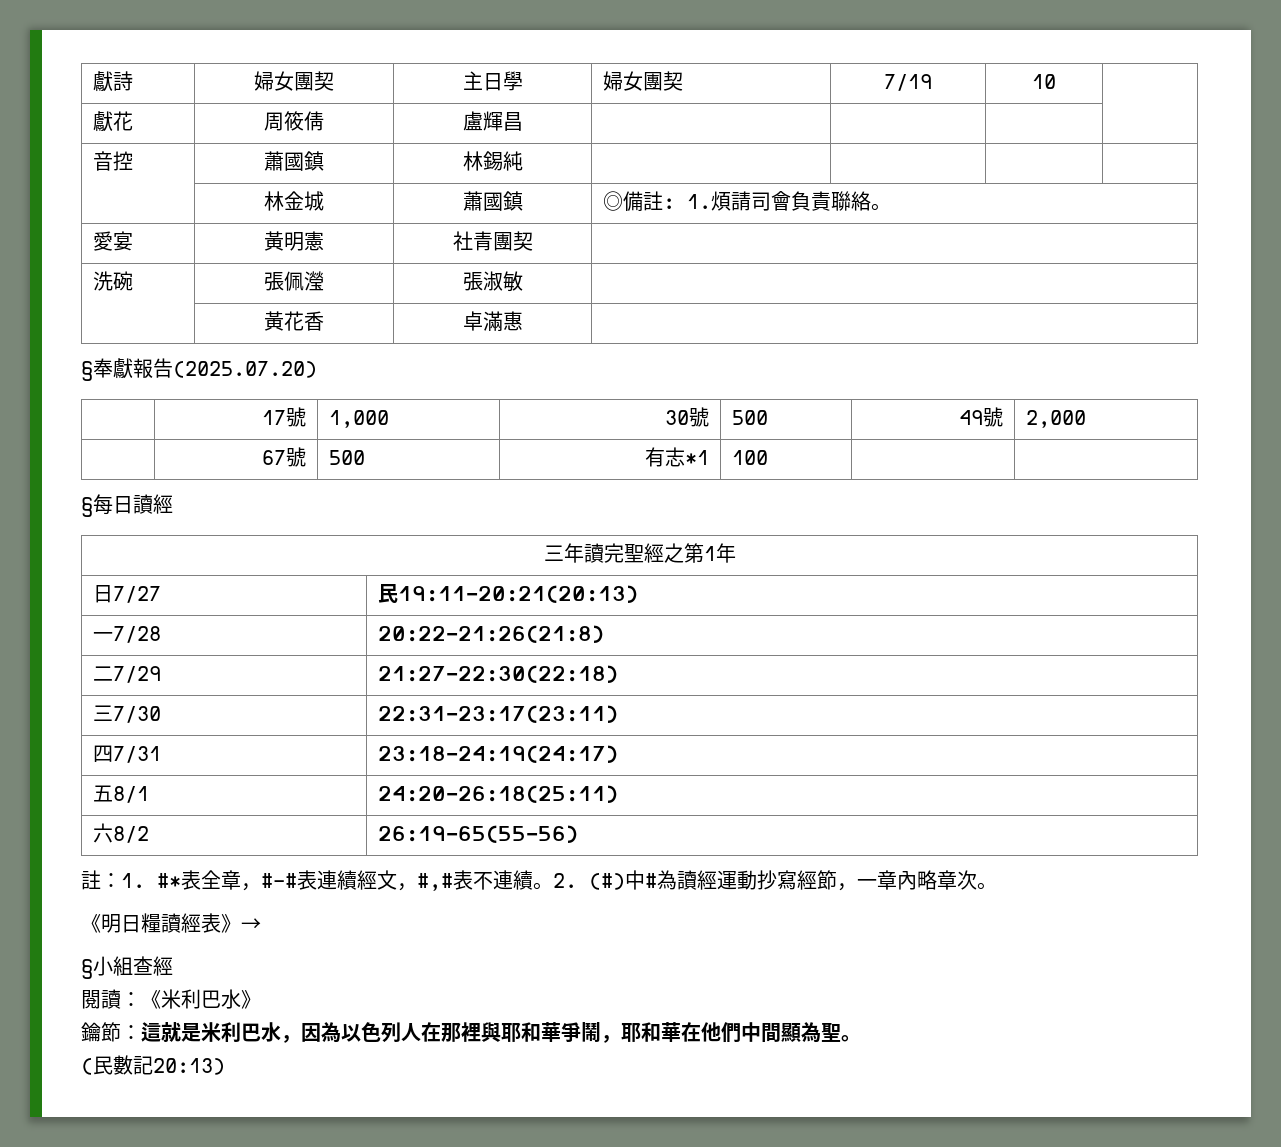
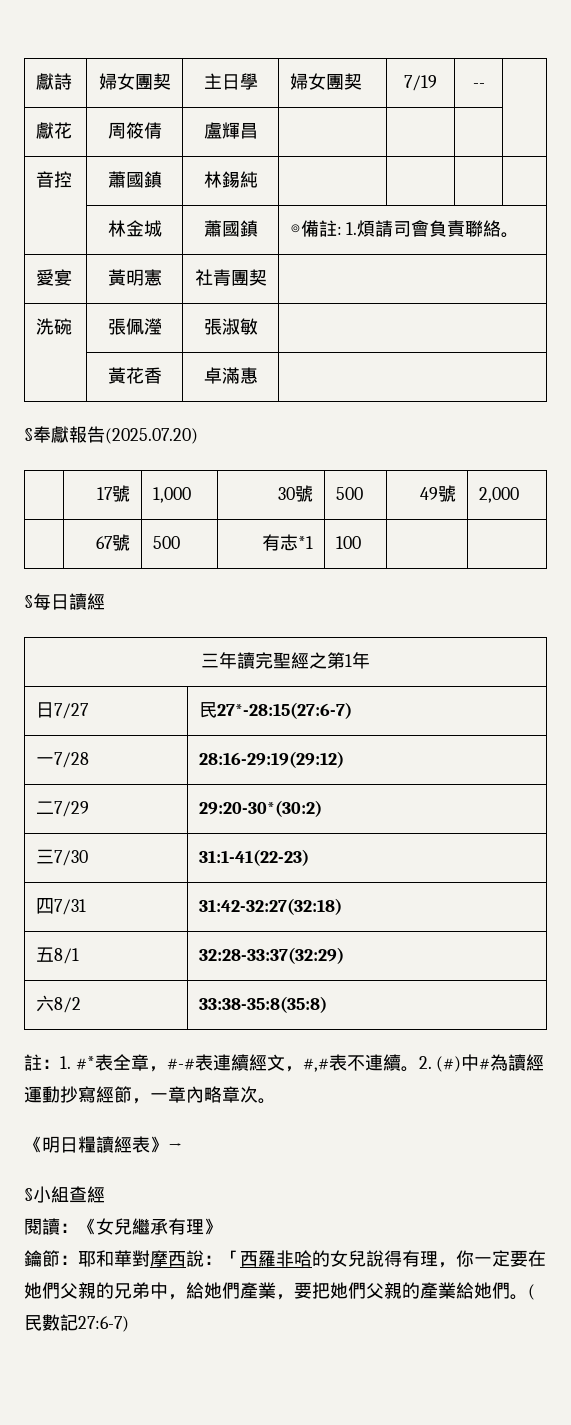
- 獻詩 | 婦女團契 | 主日學 | 婦女團契 | 7/19 | 10 |
+ 獻詩 | 婦女團契 | 主日學 | 婦女團契 | 7/19 | -- |
- 日7/27 | 民19:11-20:21(20:13)
+ 日7/27 | 民27*-28:15(27:6-7)
- 一7/28 | 20:22-21:26(21:8)
+ 一7/28 | 28:16-29:19(29:12)
- 二7/29 | 21:27-22:30(22:18)
+ 二7/29 | 29:20-30*(30:2)
- 三7/30 | 22:31-23:17(23:11)
+ 三7/30 | 31:1-41(22-23)
- 四7/31 | 23:18-24:19(24:17)
+ 四7/31 | 31:42-32:27(32:18)
- 五8/1 | 24:20-26:18(25:11)
+ 五8/1 | 32:28-33:37(32:29)
- 六8/2 | 26:19-65(55-56)
+ 六8/2 | 33:38-35:8(35:8)
- 閱讀：《米利巴水》
+ 閱讀：《女兒繼承有理》
- 鑰節：這就是米利巴水，因為以色列人在那裡與耶和華爭鬧，耶和華在他們中間顯為聖。
- (民數記20:13)
+ 鑰節：耶和華對摩西說：「西羅非哈的女兒說得有理，你一定要在她們父親的兄弟中，給她們產業，要把她們父親的產業給她們。(民數記27:6-7)

